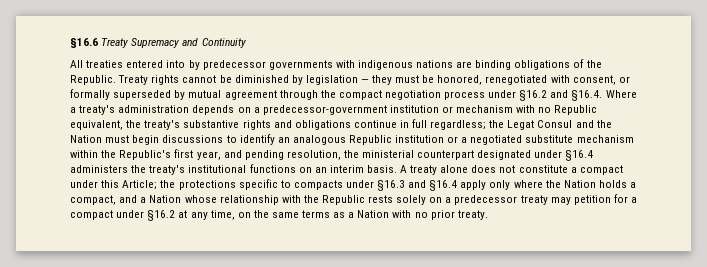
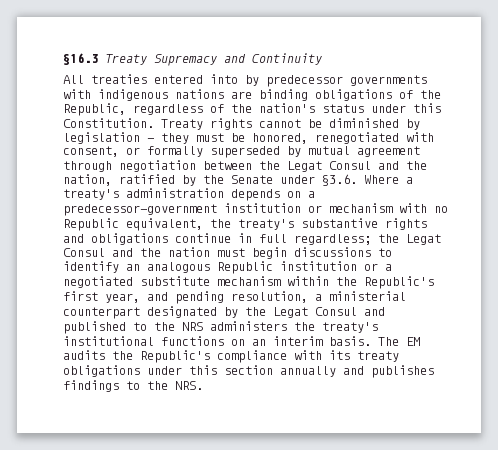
- §16.6 Treaty Supremacy and Continuity
+ §16.3 Treaty Supremacy and Continuity
- All treaties entered into by predecessor governments with indigenous nations are binding obligations of the Republic.
+ All treaties entered into by predecessor governments with indigenous nations are binding obligations of the Republic, regardless of the nation's status under this Constitution.
- Treaty rights cannot be diminished by legislation — they must be honored, renegotiated with consent, or formally superseded by mutual agreement through the compact negotiation process under §16.2 and §16.4. Where a treaty's administration depends on a predecessor-government institution or mechanism with no Republic equivalent, the treaty's substantive rights and obligations continue in full regardless;
+ Treaty rights cannot be diminished by legislation — they must be honored, renegotiated with consent, or formally superseded by mutual agreement through negotiation between the Legat Consul and the nation, ratified by the Senate under §3.6. Where a treaty's administration depends on a predecessor-government institution or mechanism with no Republic equivalent, the treaty's substantive rights and obligations continue in full regardless;
- the Legat Consul and the Nation must begin discussions to identify an analogous Republic institution or a negotiated substitute mechanism within the Republic's first year, and pending resolution, the ministerial counterpart designated under §16.4 administers the treaty's institutional functions on an interim basis.
+ the Legat Consul and the nation must begin discussions to identify an analogous Republic institution or a negotiated substitute mechanism within the Republic's first year, and pending resolution, a ministerial counterpart designated by the Legat Consul and published to the NRS administers the treaty's institutional functions on an interim basis.
- A treaty alone does not constitute a compact under this Article; the protections specific to compacts under §16.3 and §16.4 apply only where the Nation holds a compact, and a Nation whose relationship with the Republic rests solely on a predecessor treaty may petition for a compact under §16.2 at any time, on the same terms as a Nation with no prior treaty.
+ The EM audits the Republic's compliance with its treaty obligations under this section annually and publishes findings to the NRS.

